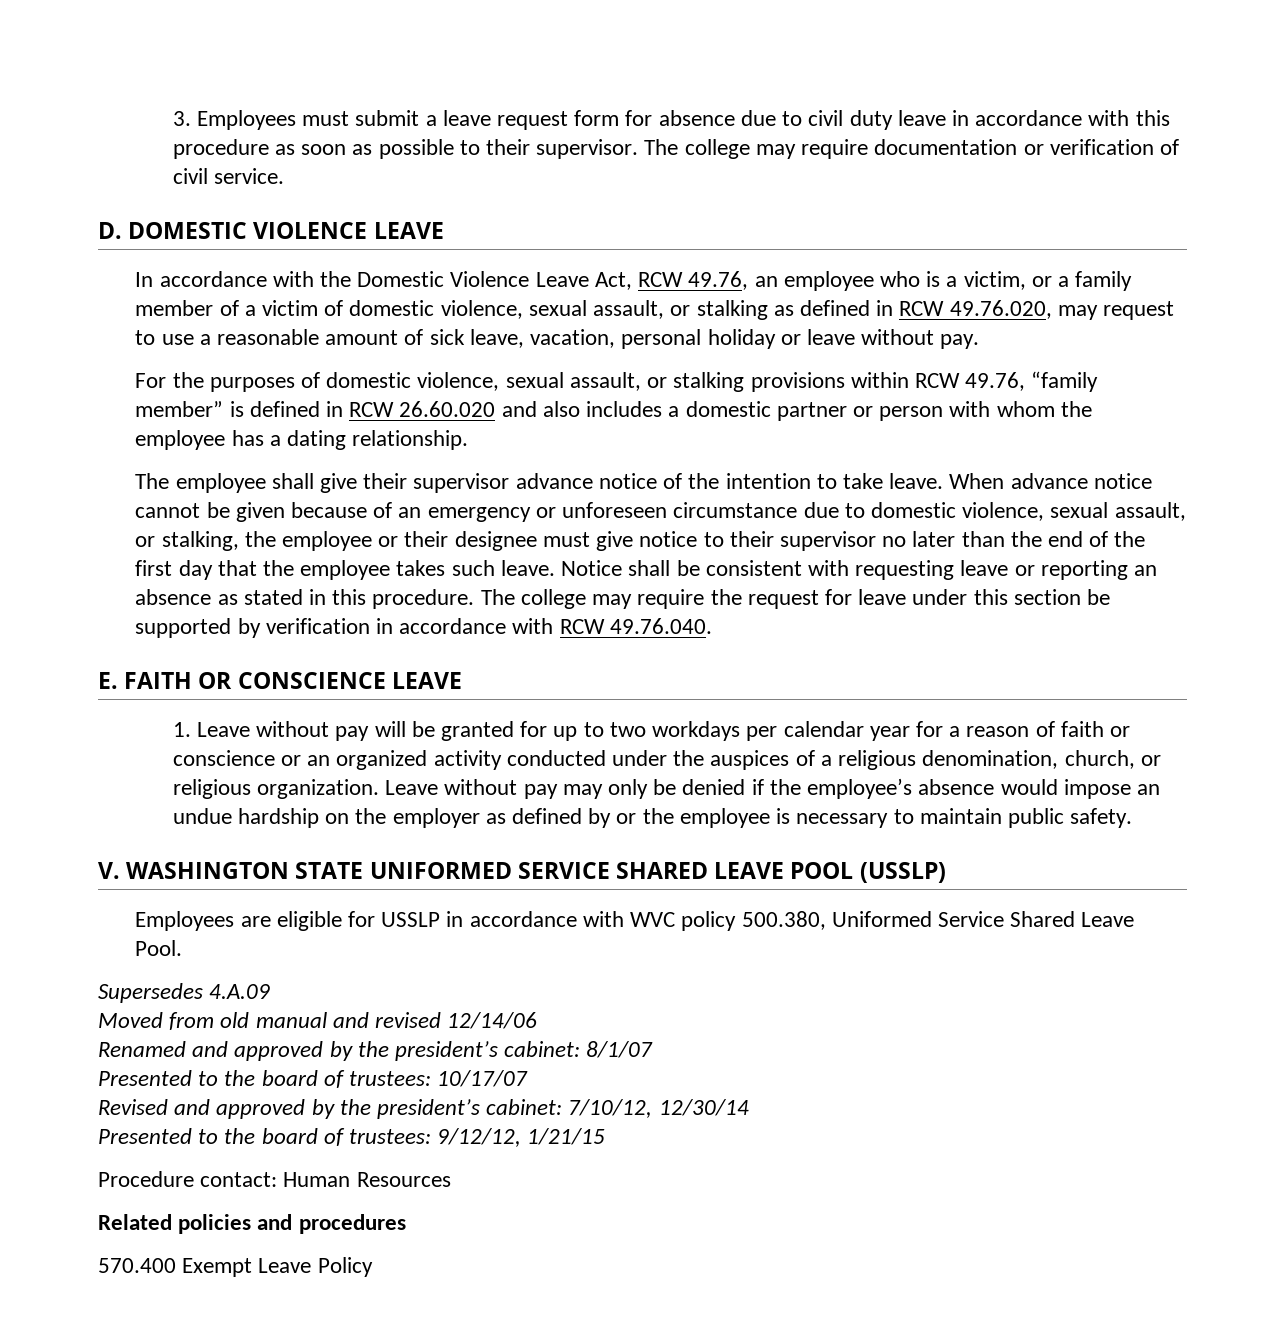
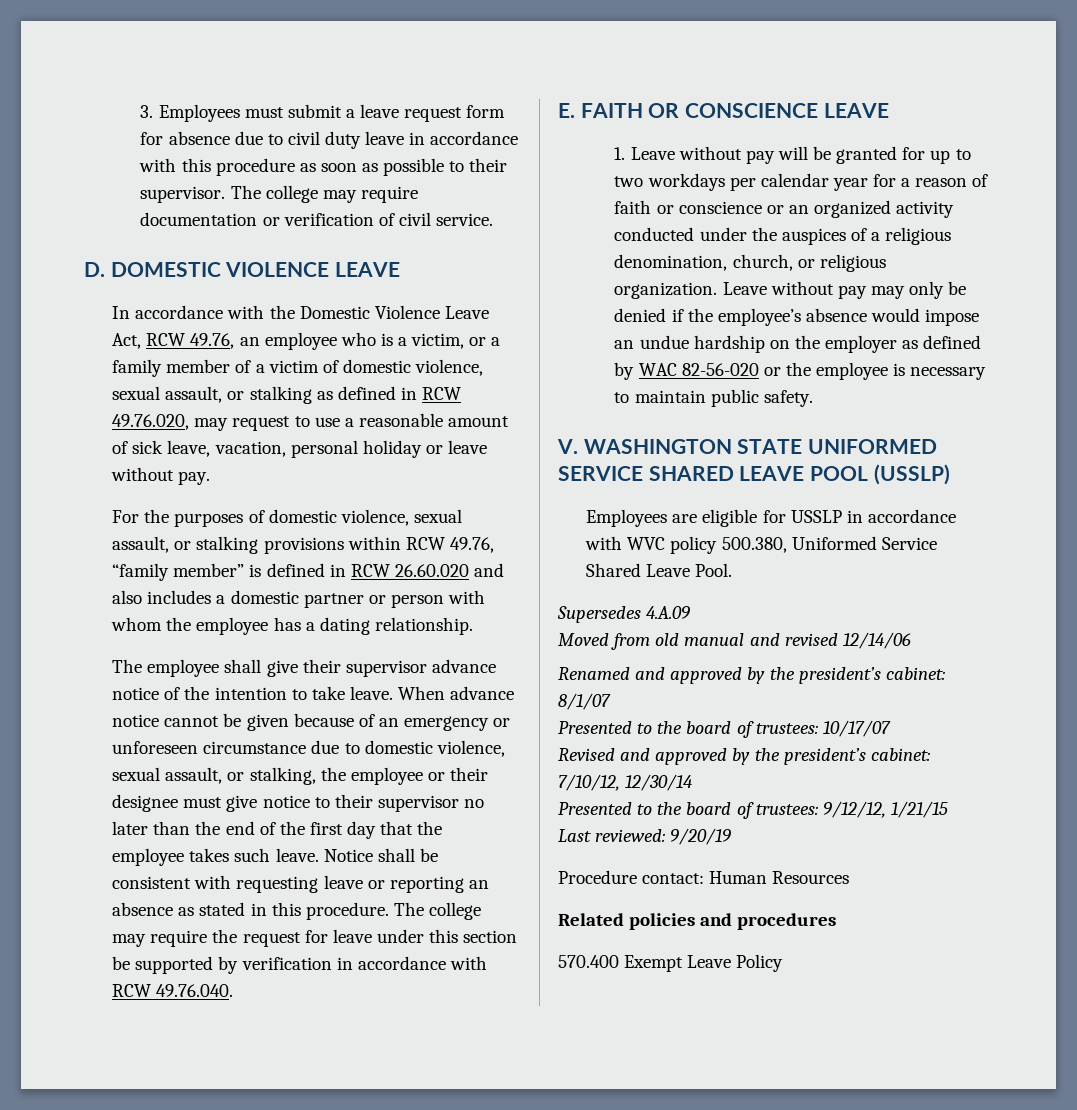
- Leave without pay may only be denied if the employee’s absence would impose an undue hardship on the employer as defined by or the employee is necessary to maintain public safety.
+ Leave without pay may only be denied if the employee’s absence would impose an undue hardship on the employer as defined by WAC 82-56-020 or the employee is necessary to maintain public safety.
+ Last reviewed: 9/20/19

